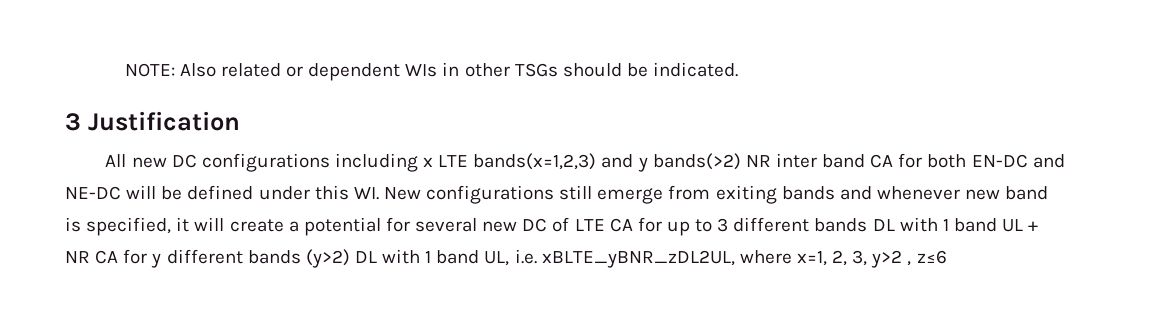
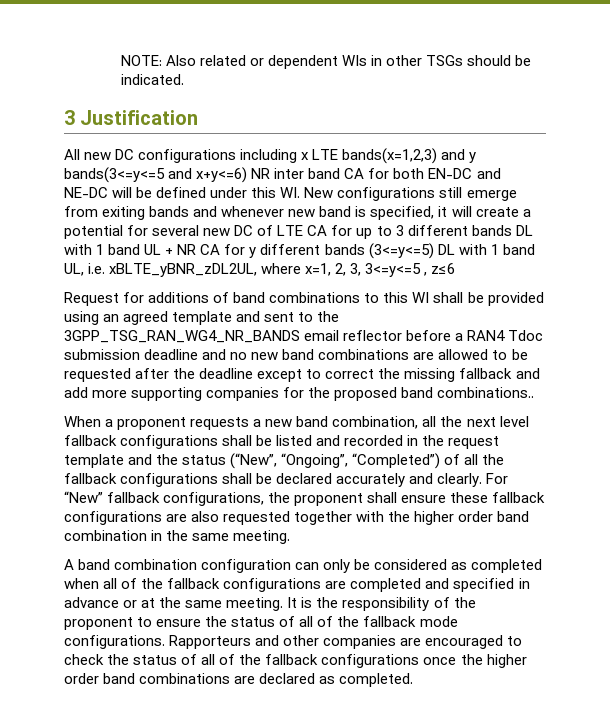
- All new DC configurations including x LTE bands(x=1,2,3) and y bands(>2) NR inter band CA for both EN-DC and NE-DC will be defined under this WI. New configurations still emerge from exiting bands and whenever new band is specified, it will create a potential for several new DC of LTE CA for up to 3 different bands DL with 1 band UL + NR CA for y different bands (y>2) DL with 1 band UL, i.e. xBLTE_yBNR_zDL2UL, where x=1, 2, 3, y>2 , z≤6
+ All new DC configurations including x LTE bands(x=1,2,3) and y bands(3<=y<=5 and x+y<=6) NR inter band CA for both EN-DC and NE-DC will be defined under this WI. New configurations still emerge from exiting bands and whenever new band is specified, it will create a potential for several new DC of LTE CA for up to 3 different bands DL with 1 band UL + NR CA for y different bands (3<=y<=5) DL with 1 band UL, i.e. xBLTE_yBNR_zDL2UL, where x=1, 2, 3, 3<=y<=5 , z≤6
+ Request for additions of band combinations to this WI shall be provided using an agreed template and sent to the 3GPP_TSG_RAN_WG4_NR_BANDS email reflector before a RAN4 Tdoc submission deadline and no new band combinations are allowed to be requested after the deadline except to correct the missing fallback and add more supporting companies for the proposed band combinations..
+ When a proponent requests a new band combination, all the next level fallback configurations shall be listed and recorded in the request template and the status (“New”, “Ongoing”, “Completed”) of all the fallback configurations shall be declared accurately and clearly. For “New” fallback configurations, the proponent shall ensure these fallback configurations are also requested together with the higher order band combination in the same meeting.
+ A band combination configuration can only be considered as completed when all of the fallback configurations are completed and specified in advance or at the same meeting. It is the responsibility of the proponent to ensure the status of all of the fallback mode configurations. Rapporteurs and other companies are encouraged to check the status of all of the fallback configurations once the higher order band combinations are declared as completed.

